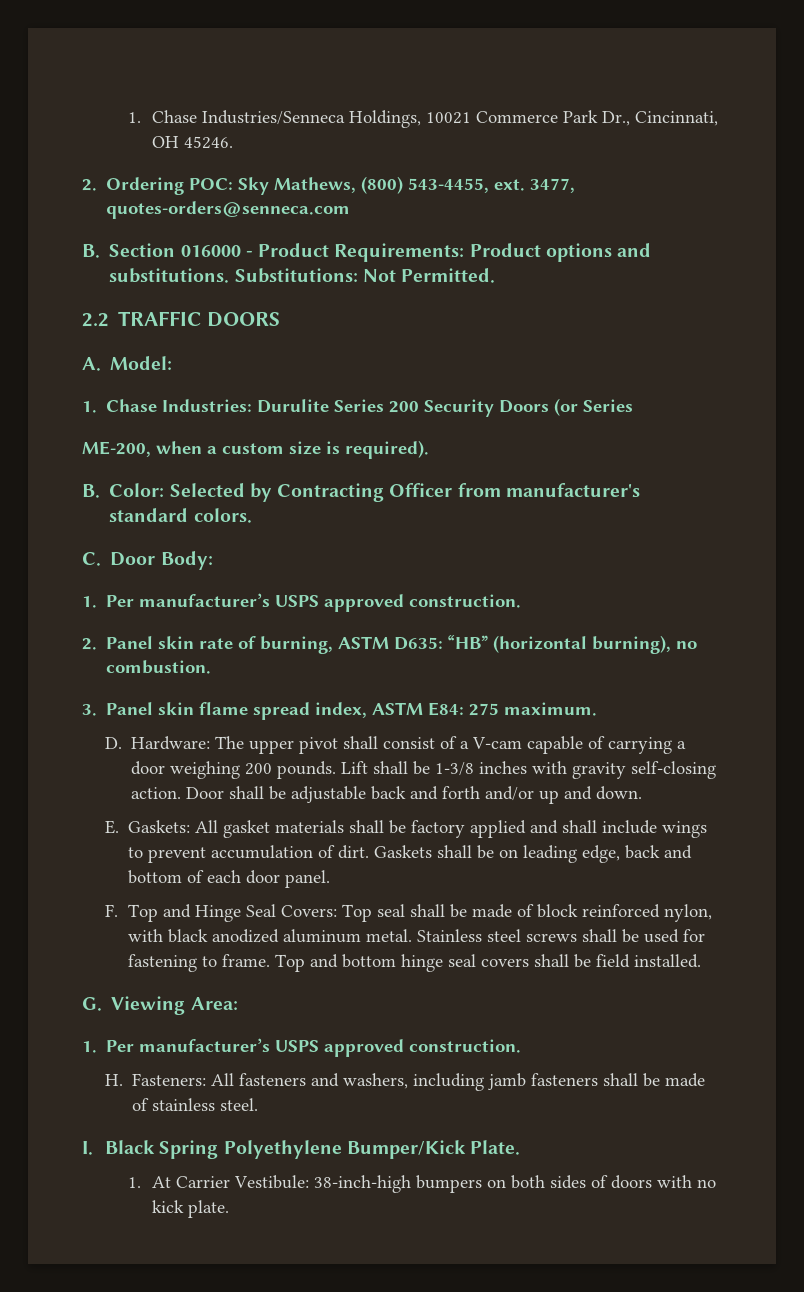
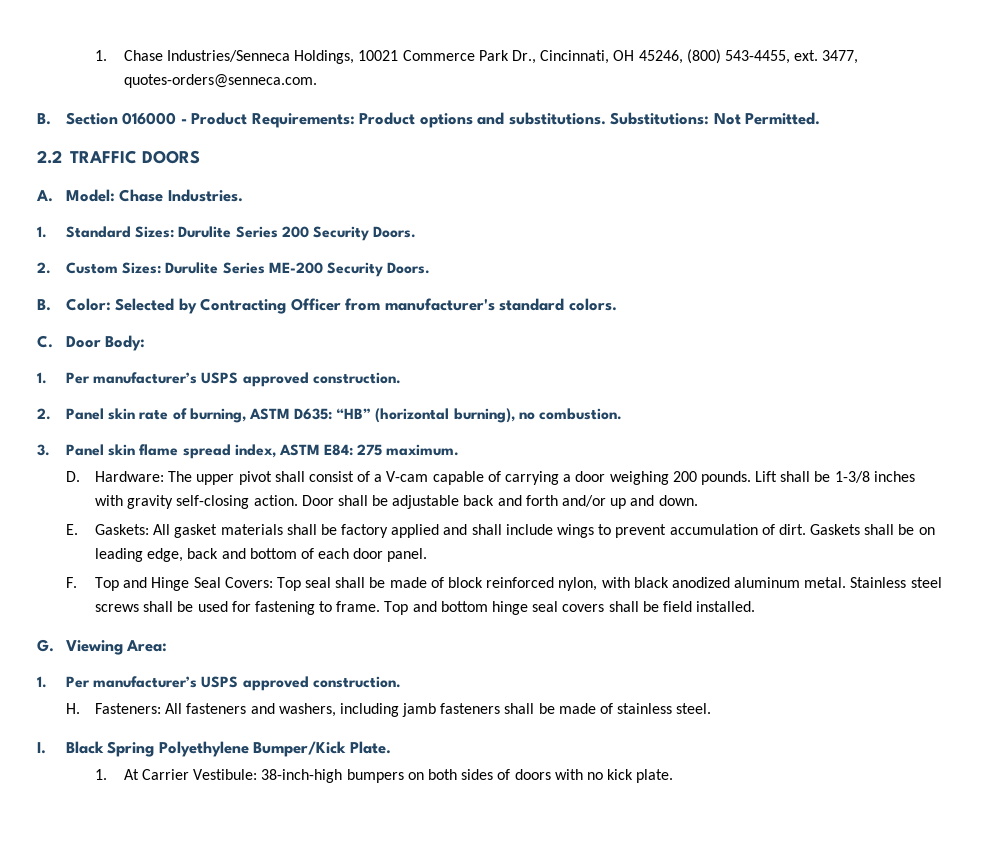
- 1. Chase Industries/Senneca Holdings, 10021 Commerce Park Dr., Cincinnati, OH 45246.
- 2. Ordering POC: Sky Mathews, (800) 543-4455, ext.
+ 1. Chase Industries/Senneca Holdings, 10021 Commerce Park Dr., Cincinnati, OH 45246, (800) 543-4455, ext.
- 3477, quotes-orders@senneca.com
+ 3477, quotes-orders@senneca.com.
- A. Model:
- 1. Chase Industries: Durulite Series 200 Security Doors (or Series
- ME-200, when a custom size is required).
+ A. Model: Chase Industries.
+ 1. Standard Sizes: Durulite Series 200 Security Doors.
+ 2. Custom Sizes: Durulite Series ME-200 Security Doors.

